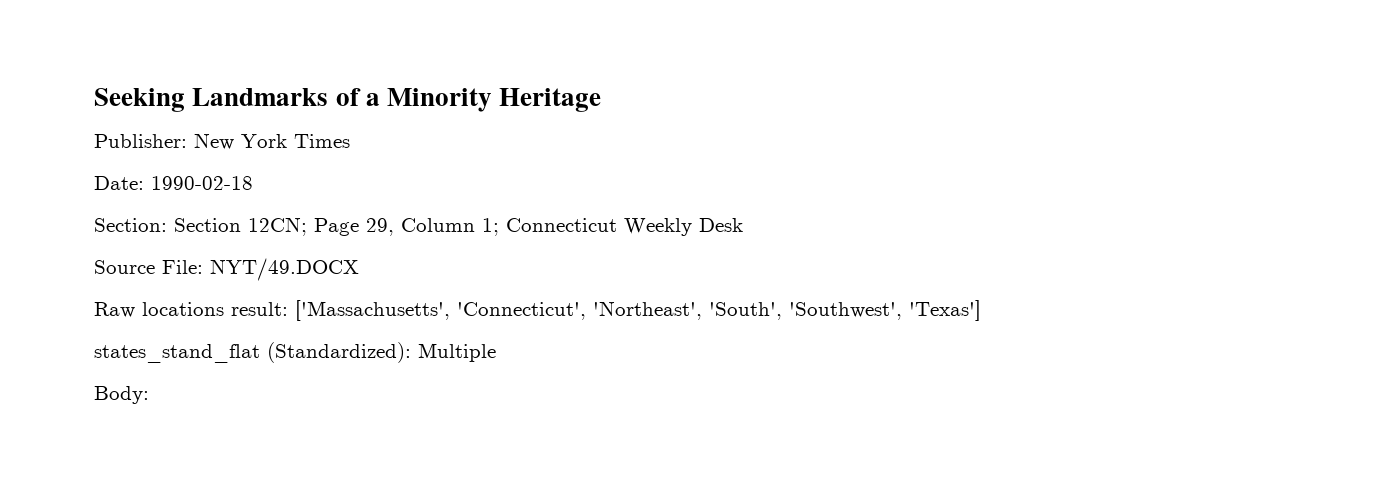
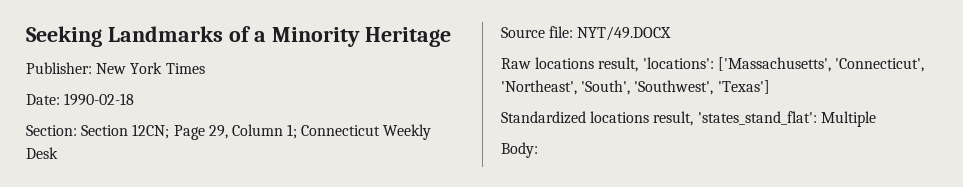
- Source File: NYT/49.DOCX
+ Source file: NYT/49.DOCX
- Raw locations result: ['Massachusetts', 'Connecticut', 'Northeast', 'South', 'Southwest', 'Texas']
+ Raw locations result, 'locations': ['Massachusetts', 'Connecticut', 'Northeast', 'South', 'Southwest', 'Texas']
- states_stand_flat (Standardized): Multiple
+ Standardized locations result, 'states_stand_flat': Multiple

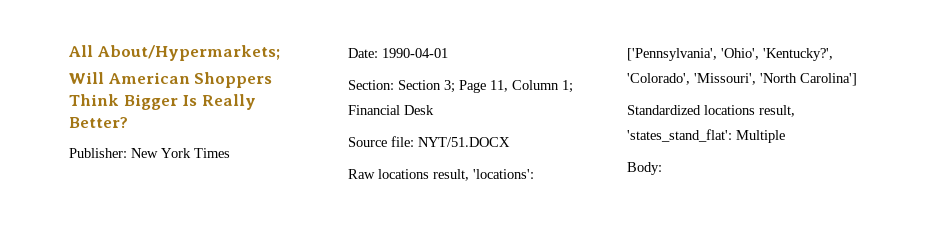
- Seeking Landmarks of a Minority Heritage
+ All About/Hypermarkets;
+ Will American Shoppers Think Bigger Is Really Better?
- Date: 1990-02-18
+ Date: 1990-04-01
- Section: Section 12CN; Page 29, Column 1; Connecticut Weekly Desk
+ Section: Section 3; Page 11, Column 1; Financial Desk
- Source file: NYT/49.DOCX
+ Source file: NYT/51.DOCX
- Raw locations result, 'locations': ['Massachusetts', 'Connecticut', 'Northeast', 'South', 'Southwest', 'Texas']
+ Raw locations result, 'locations': ['Pennsylvania', 'Ohio', 'Kentucky?', 'Colorado', 'Missouri', 'North Carolina']

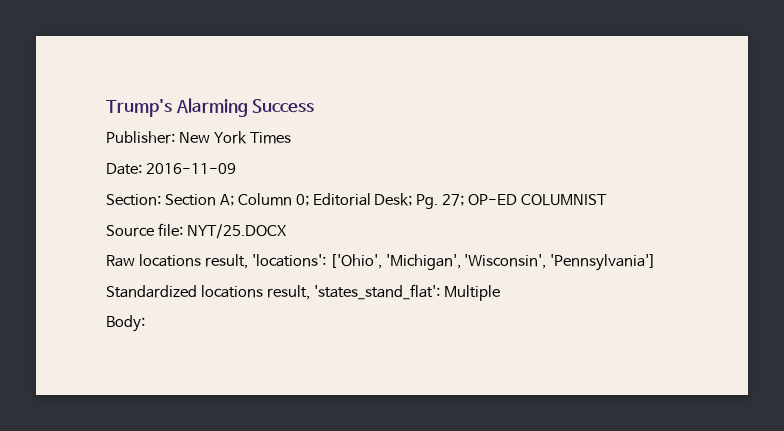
- All About/Hypermarkets;
- Will American Shoppers Think Bigger Is Really Better?
+ Trump's Alarming Success
- Date: 1990-04-01
+ Date: 2016-11-09
- Section: Section 3; Page 11, Column 1; Financial Desk
+ Section: Section A; Column 0; Editorial Desk; Pg. 27; OP-ED COLUMNIST
- Source file: NYT/51.DOCX
+ Source file: NYT/25.DOCX
- Raw locations result, 'locations': ['Pennsylvania', 'Ohio', 'Kentucky?', 'Colorado', 'Missouri', 'North Carolina']
+ Raw locations result, 'locations': ['Ohio', 'Michigan', 'Wisconsin', 'Pennsylvania']

